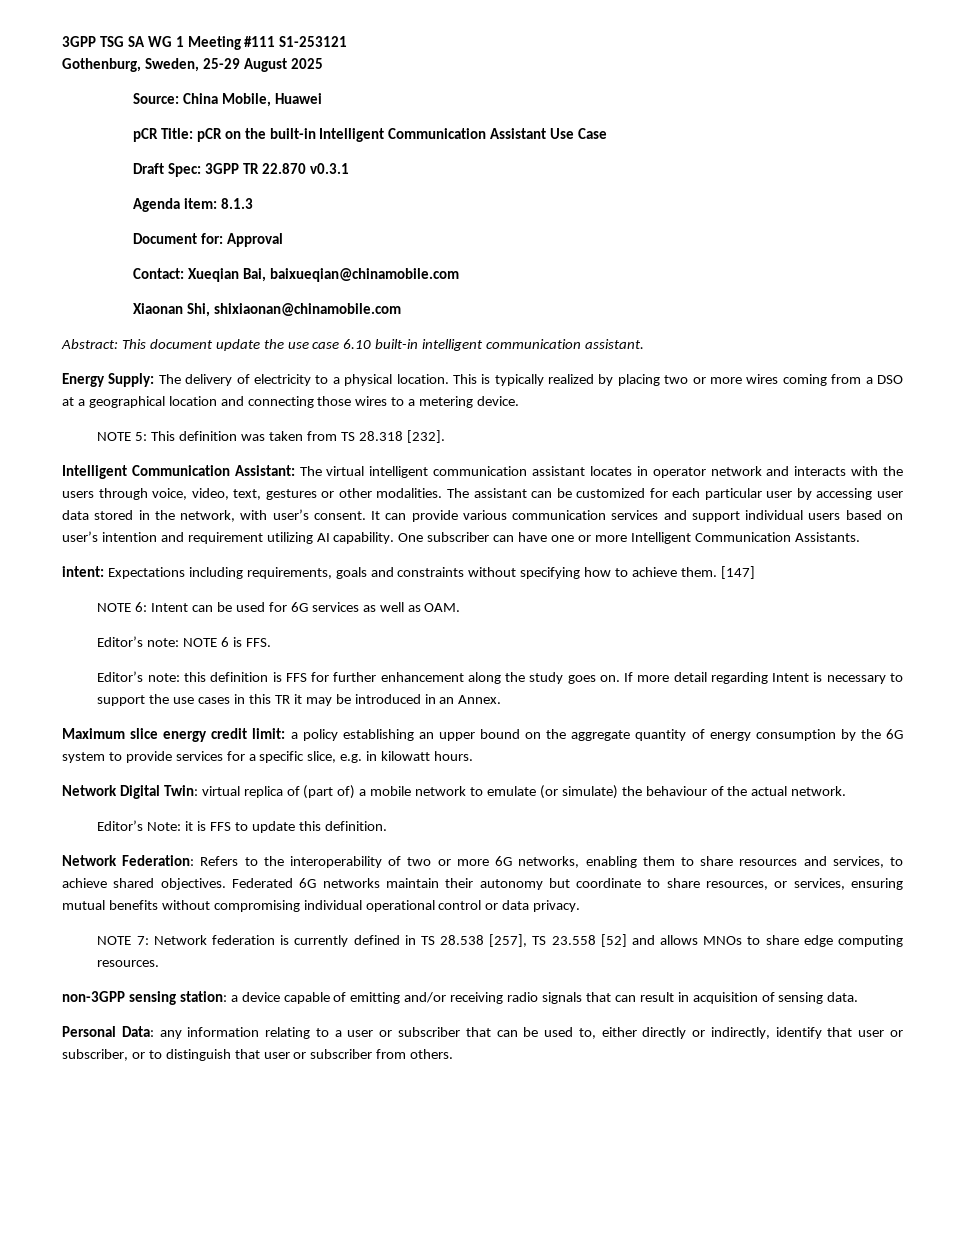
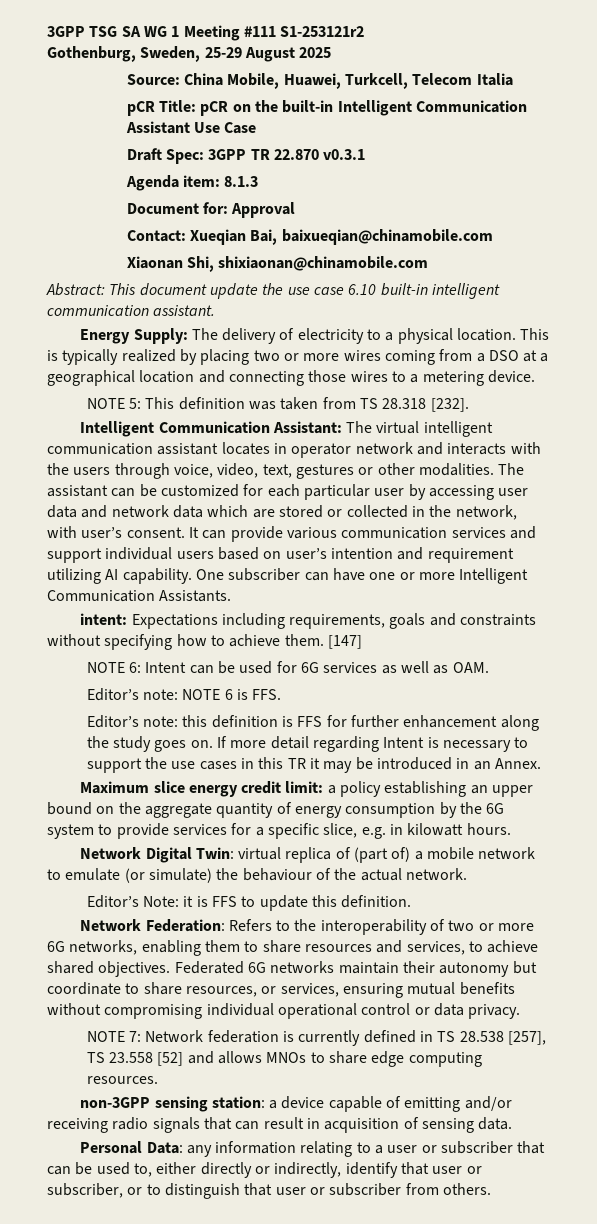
- 3GPP TSG SA WG 1 Meeting #111 S1-253121
+ 3GPP TSG SA WG 1 Meeting #111 S1-253121r2
- Source: China Mobile, Huawei
+ Source: China Mobile, Huawei, Turkcell, Telecom Italia
- The assistant can be customized for each particular user by accessing user data stored in the network, with user’s consent.
+ The assistant can be customized for each particular user by accessing user data and network data which are stored or collected in the network, with user’s consent.

